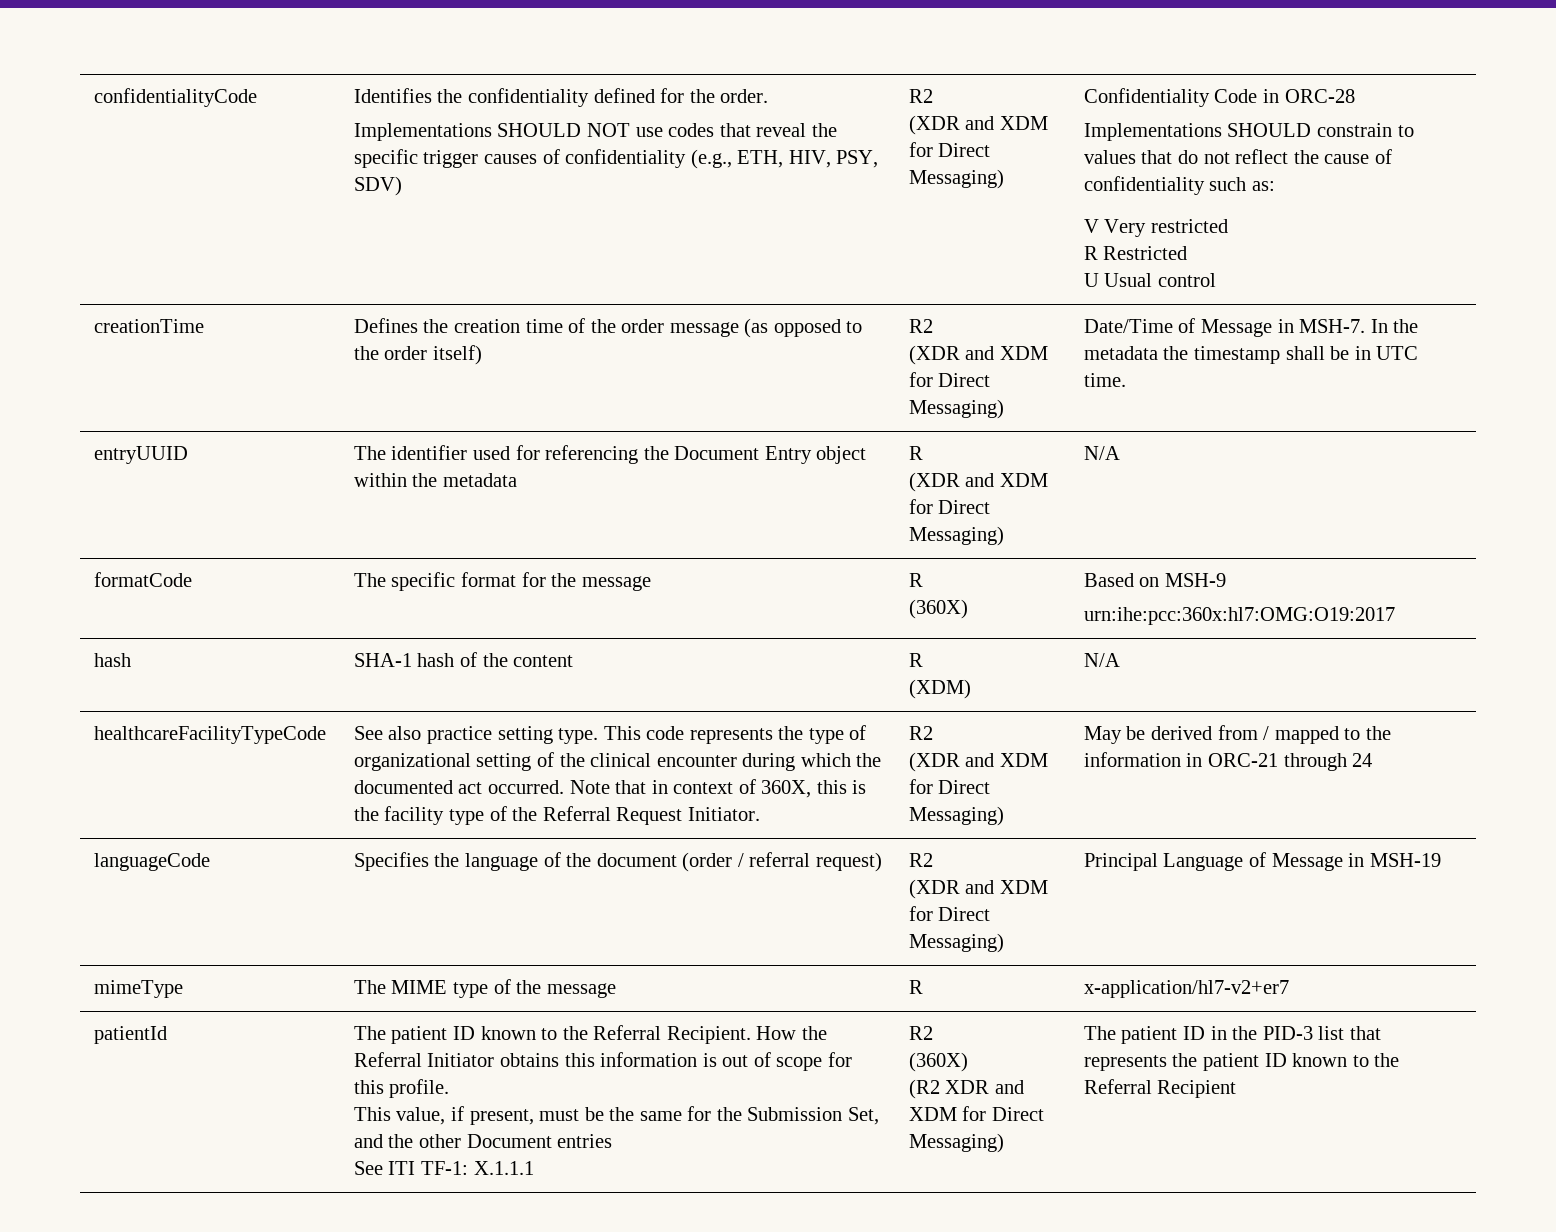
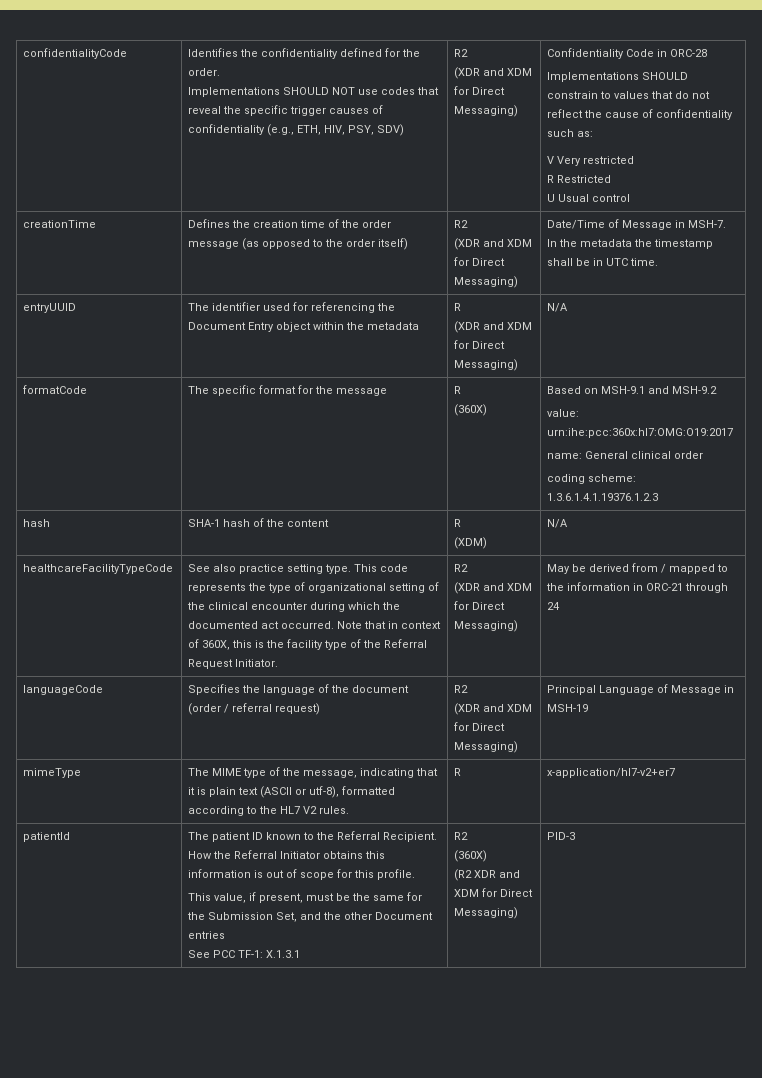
  formatCode | The specific format for the message | R
- (360X) | Based on MSH-9
- urn:ihe:pcc:360x:hl7:OMG:O19:2017
+ (360X) | Based on MSH-9.1 and MSH-9.2
+ value: urn:ihe:pcc:360x:hl7:OMG:O19:2017
+ name: General clinical order
+ coding scheme: 1.3.6.1.4.1.19376.1.2.3
- mimeType | The MIME type of the message | R | x-application/hl7-v2+er7
+ mimeType | The MIME type of the message, indicating that it is plain text (ASCII or utf-8), formatted according to the HL7 V2 rules. | R | x-application/hl7-v2+er7
- See ITI TF-1: X.1.1.1
+ See PCC TF-1: X.1.3.1
- The patient ID in the PID-3 list that represents the patient ID known to the Referral Recipient
+ PID-3

